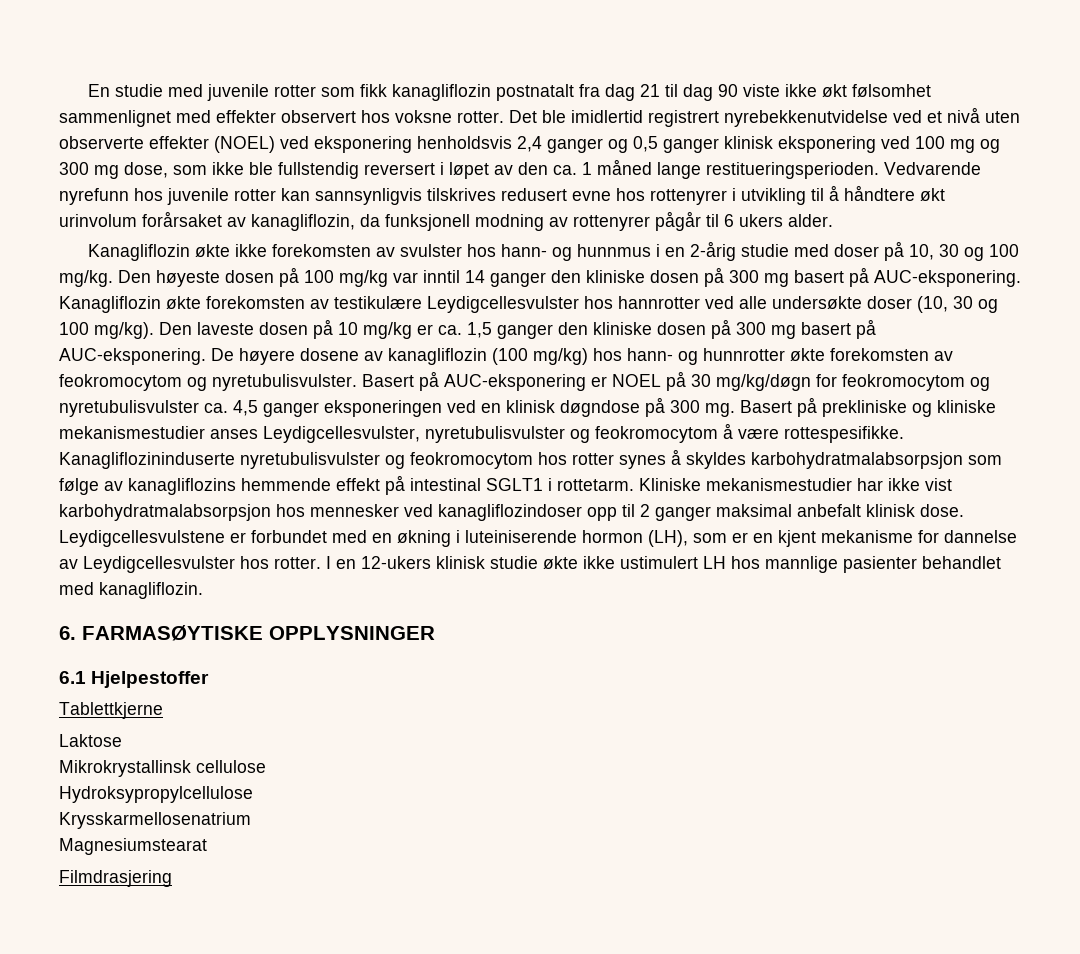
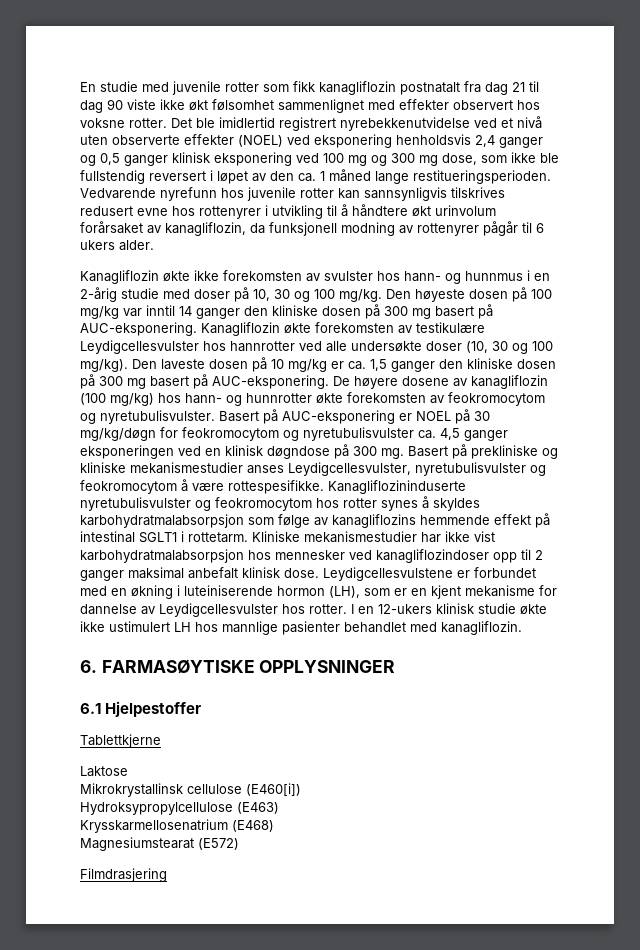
- Mikrokrystallinsk cellulose
+ Mikrokrystallinsk cellulose (E460[i])
- Hydroksypropylcellulose
+ Hydroksypropylcellulose (E463)
- Krysskarmellosenatrium
+ Krysskarmellosenatrium (E468)
- Magnesiumstearat
+ Magnesiumstearat (E572)

